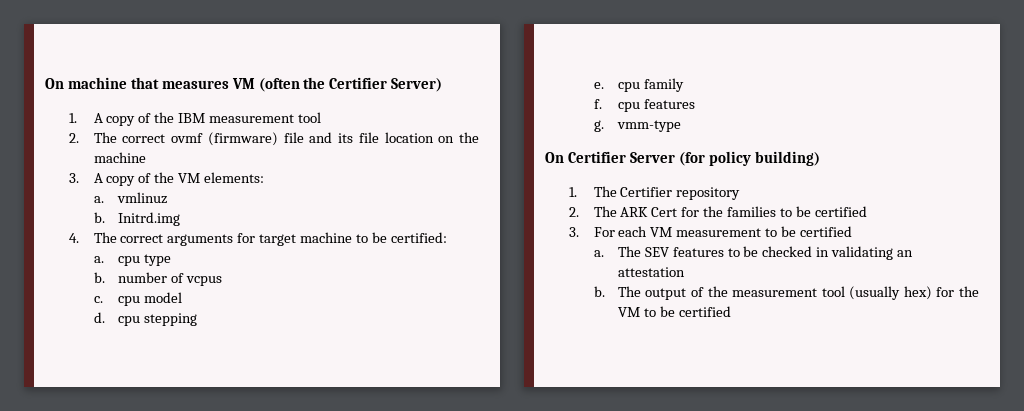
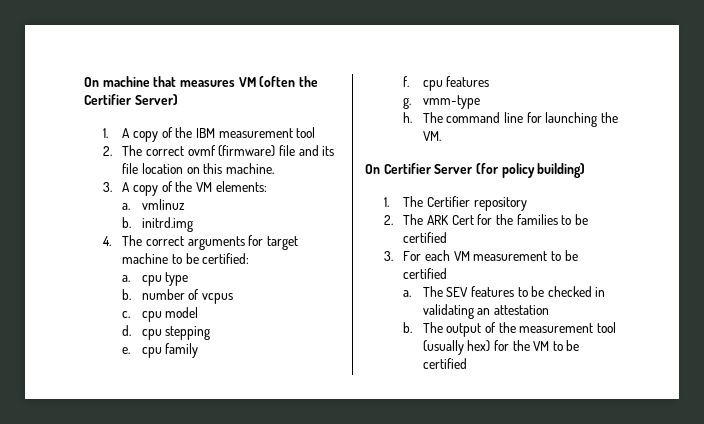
- 2. The correct ovmf (firmware) file and its file location on the machine
+ 2. The correct ovmf (firmware) file and its file location on this machine.
- b. Initrd.img
+ b. initrd.img
+ h. The command line for launching the VM.

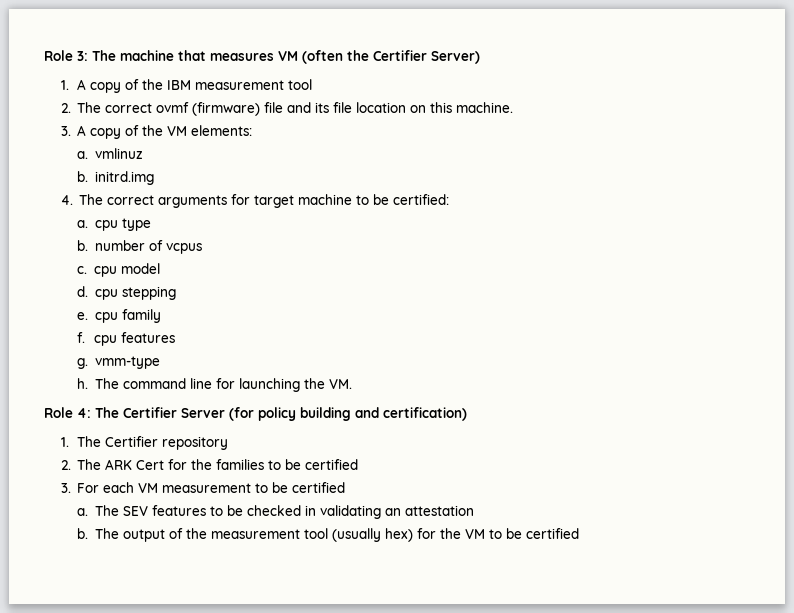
- On machine that measures VM (often the Certifier Server)
+ Role 3: The machine that measures VM (often the Certifier Server)
- On Certifier Server (for policy building)
+ Role 4: The Certifier Server (for policy building and certification)

